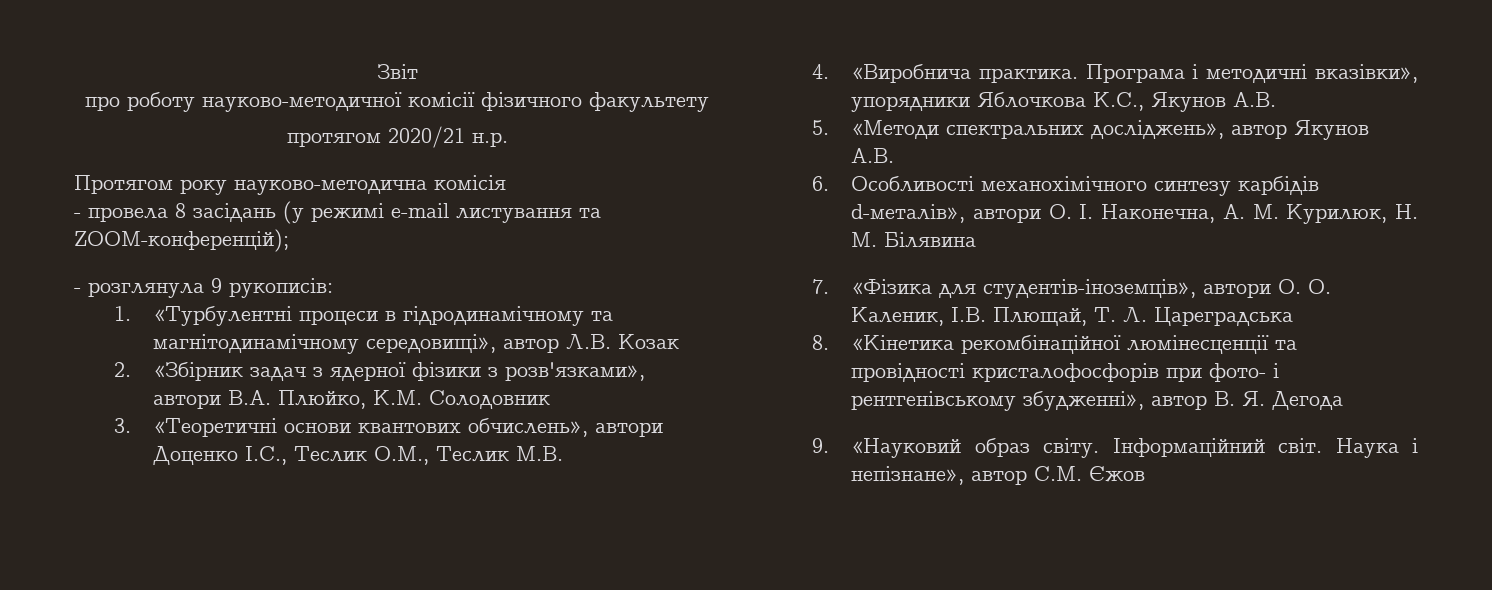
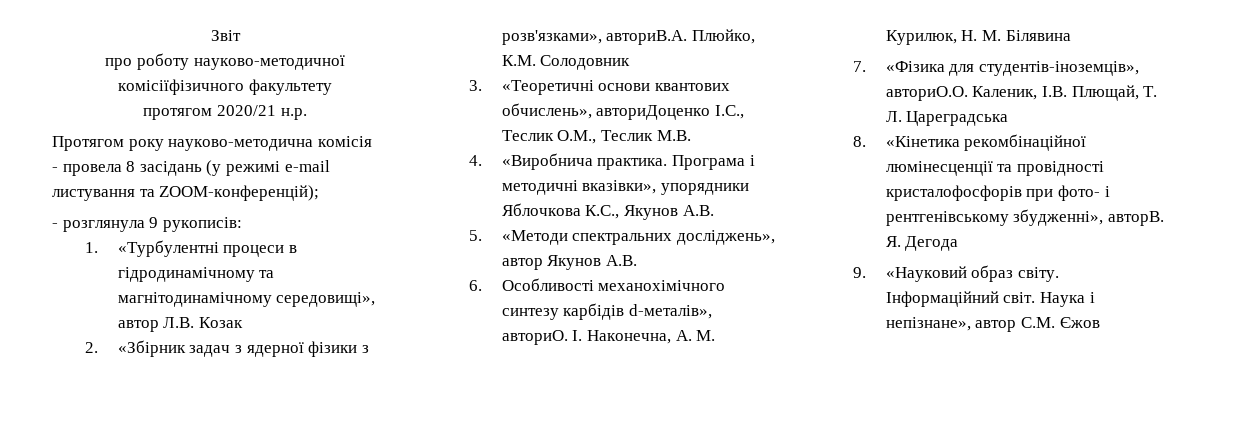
- про роботу науково-методичної комісії фізичного факультету
+ про роботу науково-методичної комісіїфізичного факультету
- 2. «Збірник задач з ядерної фізики з розв'язками», автори В.А. Плюйко, К.М. Солодовник
+ 2. «Збірник задач з ядерної фізики з розв'язками», авториВ.А. Плюйко, К.М. Солодовник
- 3. «Теоретичні основи квантових обчислень», автори Доценко І.С., Теслик О.М., Теслик М.В.
+ 3. «Теоретичні основи квантових обчислень», авториДоценко І.С., Теслик О.М., Теслик М.В.
- 6. Особливості механохімічного синтезу карбідів d-металів», автори О. І. Наконечна, А. М. Курилюк, Н. М. Білявина
+ 6. Особливості механохімічного синтезу карбідів d-металів», авториО. І. Наконечна, А. М. Курилюк, Н. М. Білявина
- 7. «Фізика для студентів-іноземців», автори О. О. Каленик, І.В. Плющай, Т. Л. Цареградська
+ 7. «Фізика для студентів-іноземців», авториО.О. Каленик, І.В. Плющай, Т. Л. Цареградська
- 8. «Кінетика рекомбінаційної люмінесценції та провідності кристалофосфорів при фото- і рентгенівському збудженні», автор В. Я. Дегода
+ 8. «Кінетика рекомбінаційної люмінесценції та провідності кристалофосфорів при фото- і рентгенівському збудженні», авторВ. Я. Дегода

